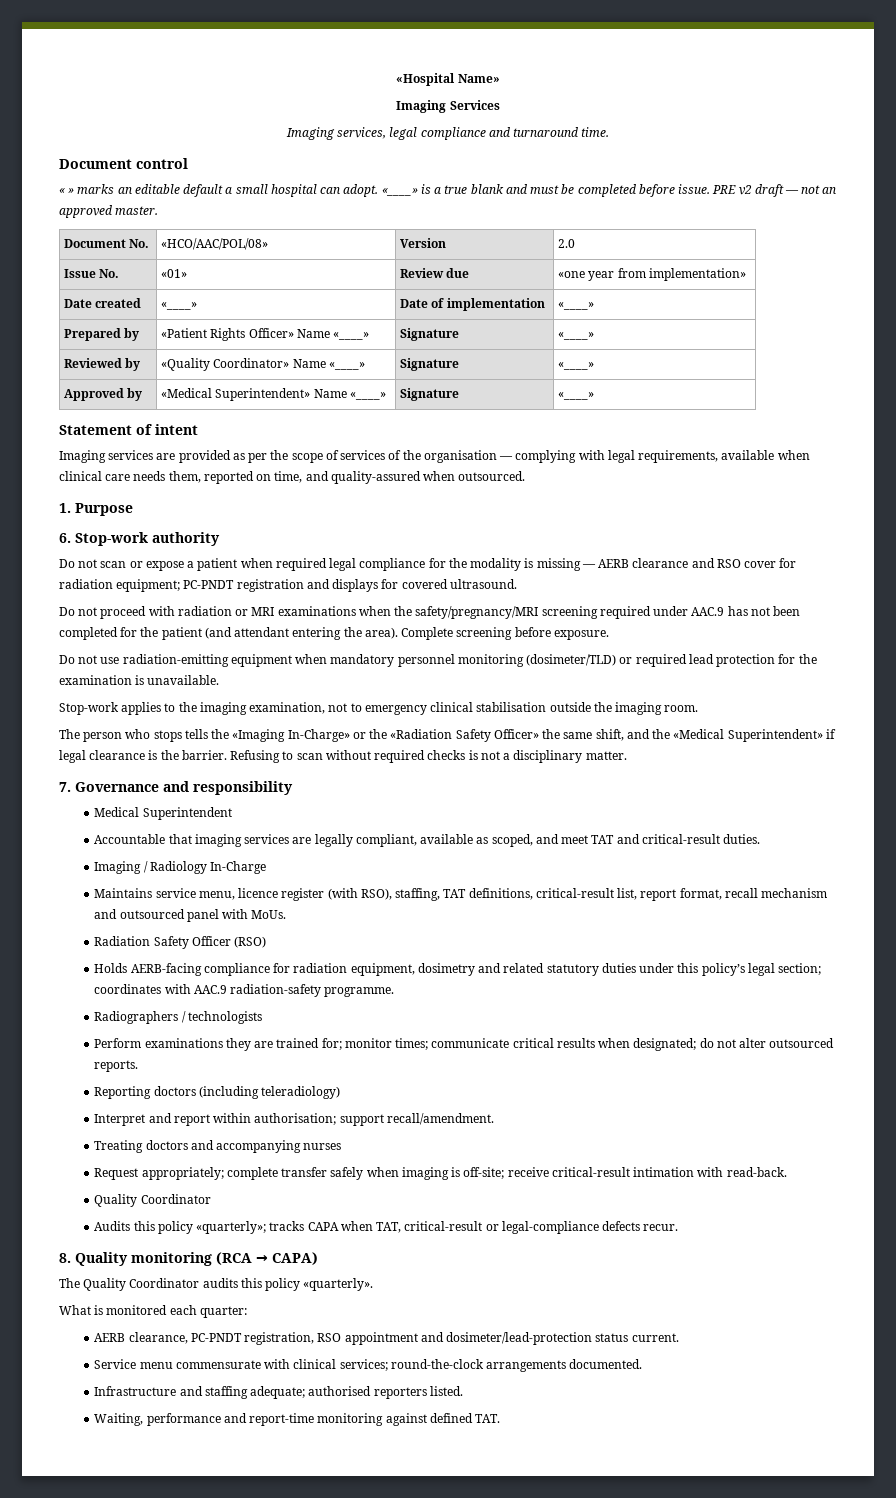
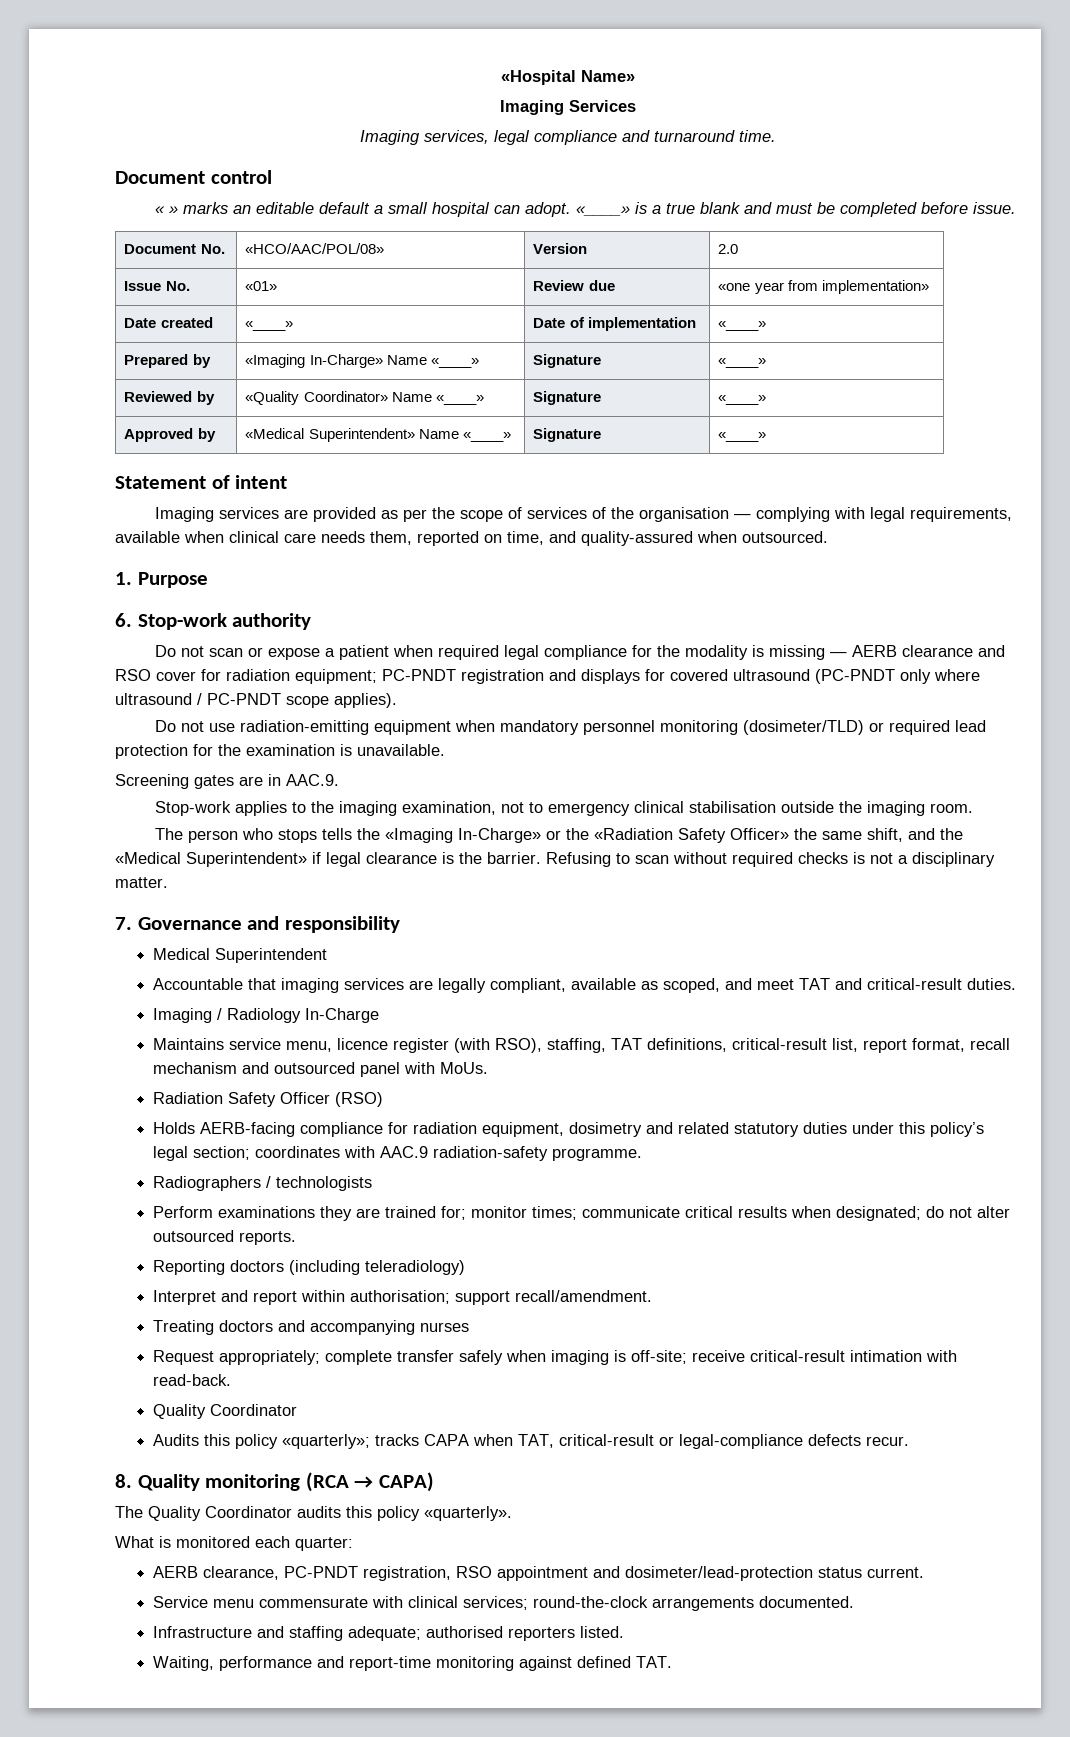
- PRE v2 draft — not an approved master.
- Prepared by | «Patient Rights Officer» Name «____» | Signature | «____»
+ Prepared by | «Imaging In-Charge» Name «____» | Signature | «____»
- Do not scan or expose a patient when required legal compliance for the modality is missing — AERB clearance and RSO cover for radiation equipment; PC-PNDT registration and displays for covered ultrasound.
- Do not proceed with radiation or MRI examinations when the safety/pregnancy/MRI screening required under AAC.9 has not been completed for the patient (and attendant entering the area). Complete screening before exposure.
+ Do not scan or expose a patient when required legal compliance for the modality is missing — AERB clearance and RSO cover for radiation equipment; PC-PNDT registration and displays for covered ultrasound (PC-PNDT only where ultrasound / PC-PNDT scope applies).
+ Screening gates are in AAC.9.

